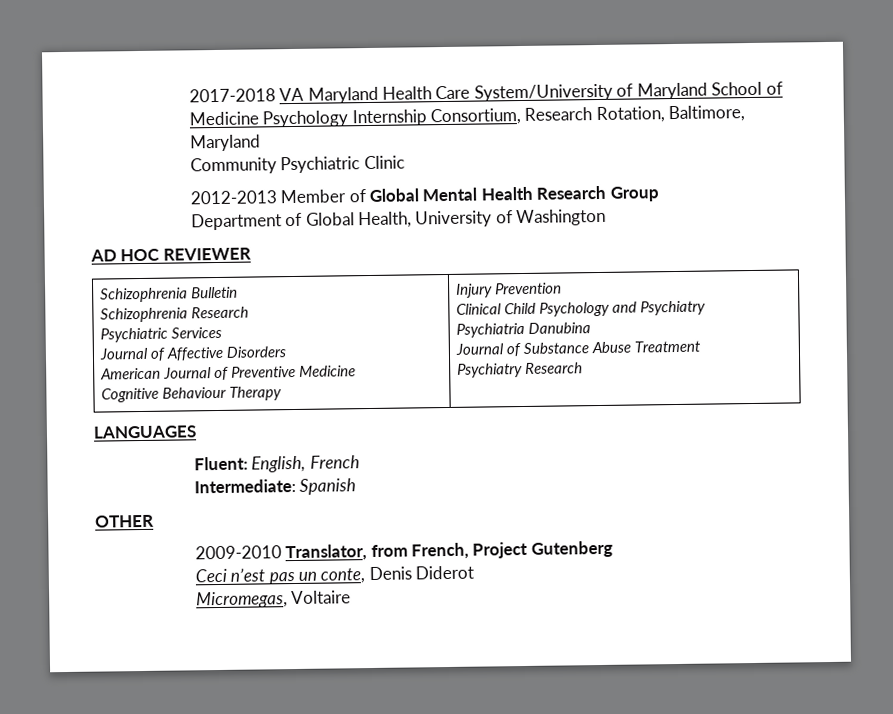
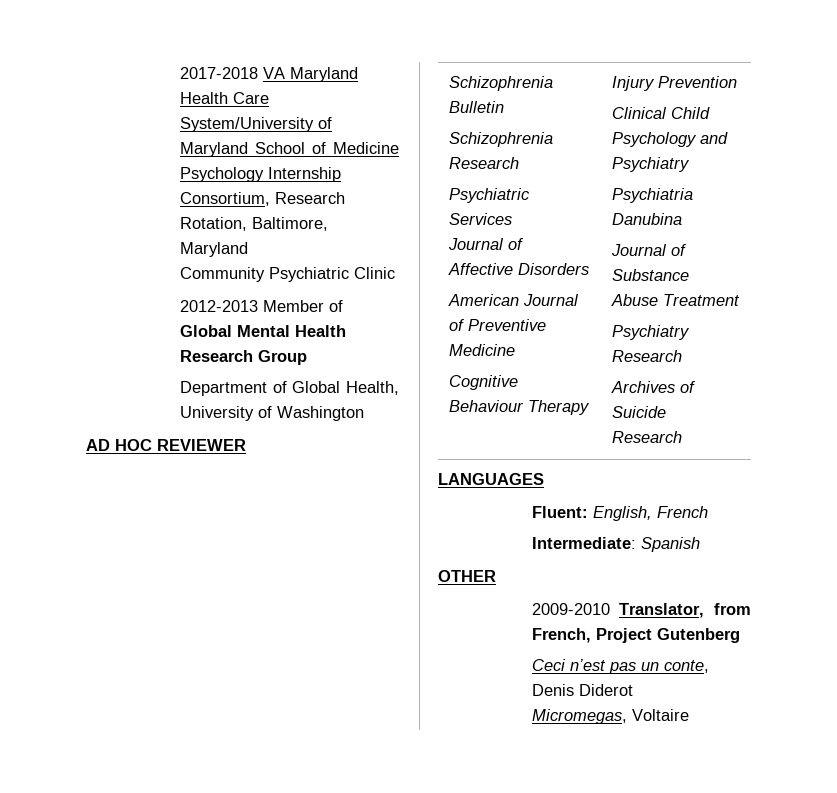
  Schizophrenia Bulletin
  Schizophrenia Research
  Psychiatric Services
  Journal of Affective Disorders
  American Journal of Preventive Medicine
  Cognitive Behaviour Therapy | Injury Prevention
  Clinical Child Psychology and Psychiatry
  Psychiatria Danubina
  Journal of Substance Abuse Treatment
  Psychiatry Research
+ Archives of Suicide Research

